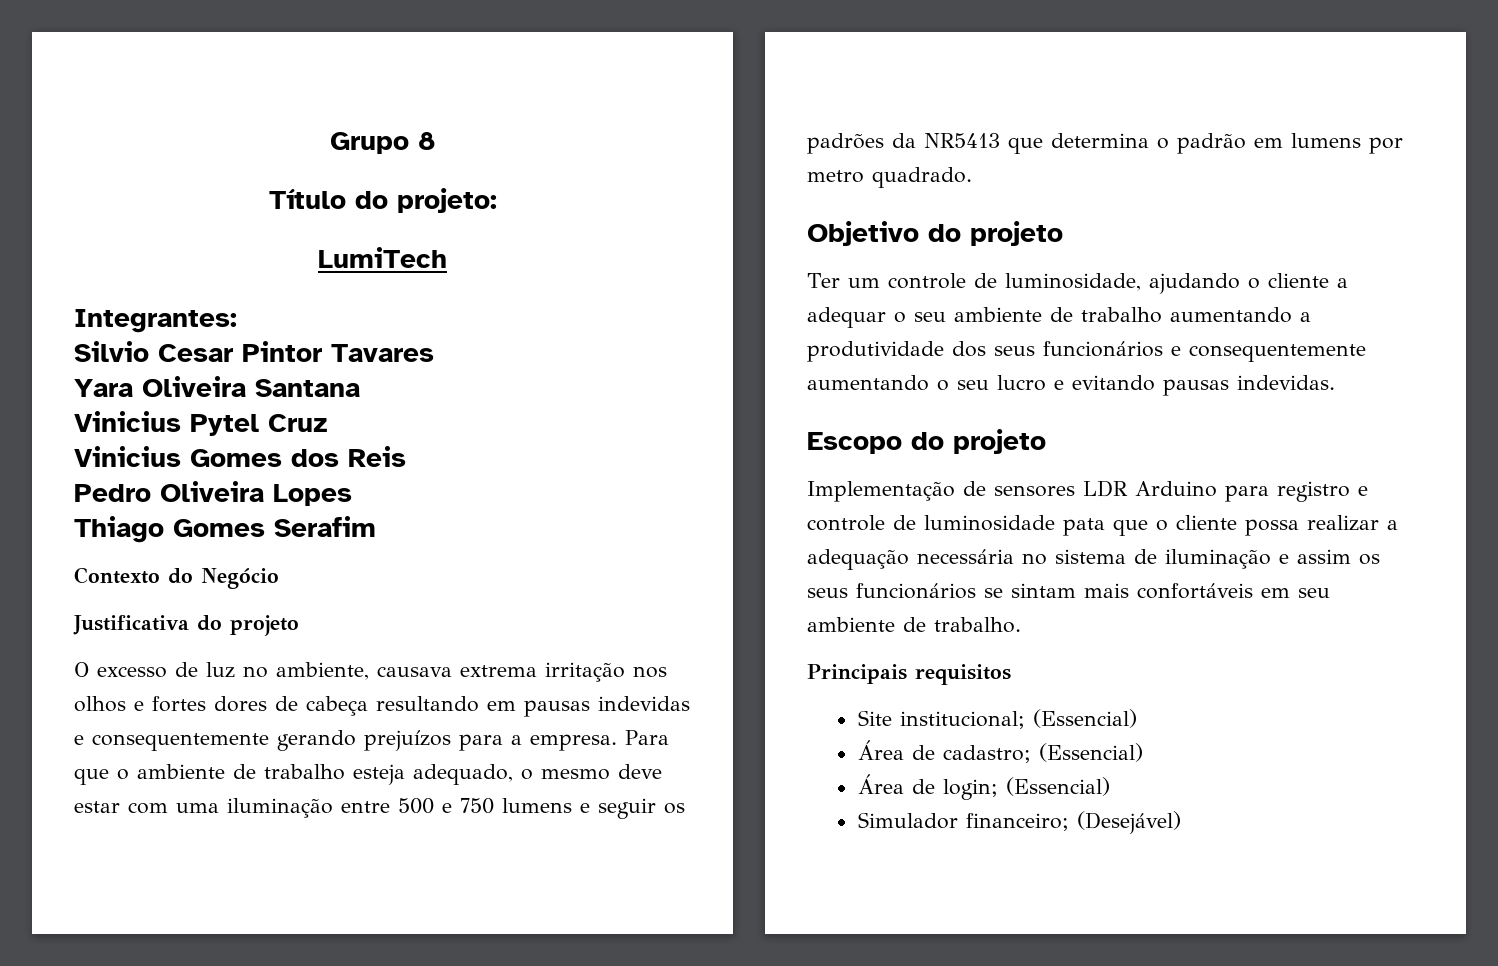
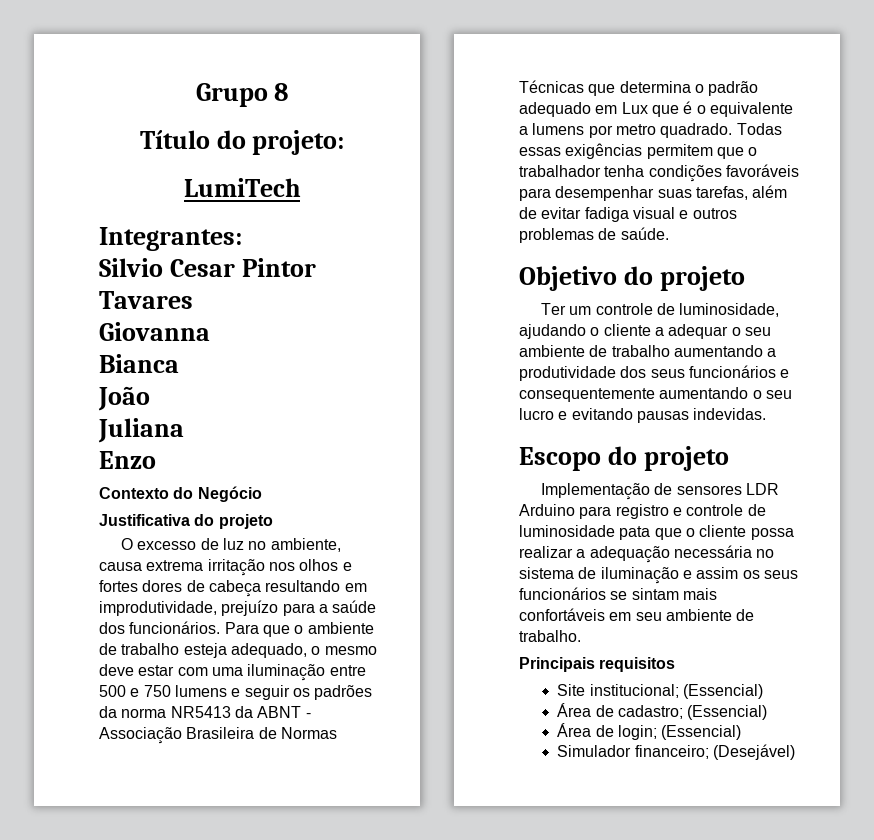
- Yara Oliveira Santana
- Vinicius Pytel Cruz
- Vinicius Gomes dos Reis
- Pedro Oliveira Lopes
- Thiago Gomes Serafim
+ Giovanna
+ Bianca
+ João
+ Juliana
+ Enzo
- O excesso de luz no ambiente, causava extrema irritação nos olhos e fortes dores de cabeça resultando em pausas indevidas e consequentemente gerando prejuízos para a empresa.
+ O excesso de luz no ambiente, causa extrema irritação nos olhos e fortes dores de cabeça resultando em improdutividade, prejuízo para a saúde dos funcionários.
- Para que o ambiente de trabalho esteja adequado, o mesmo deve estar com uma iluminação entre 500 e 750 lumens e seguir os padrões da NR5413 que determina o padrão em lumens por metro quadrado.
+ Para que o ambiente de trabalho esteja adequado, o mesmo deve estar com uma iluminação entre 500 e 750 lumens e seguir os padrões da norma NR5413 da ABNT - Associação Brasileira de Normas Técnicas que determina o padrão adequado em Lux que é o equivalente a lumens por metro quadrado. Todas essas exigências permitem que o trabalhador tenha condições favoráveis para desempenhar suas tarefas, além de evitar fadiga visual e outros problemas de saúde.

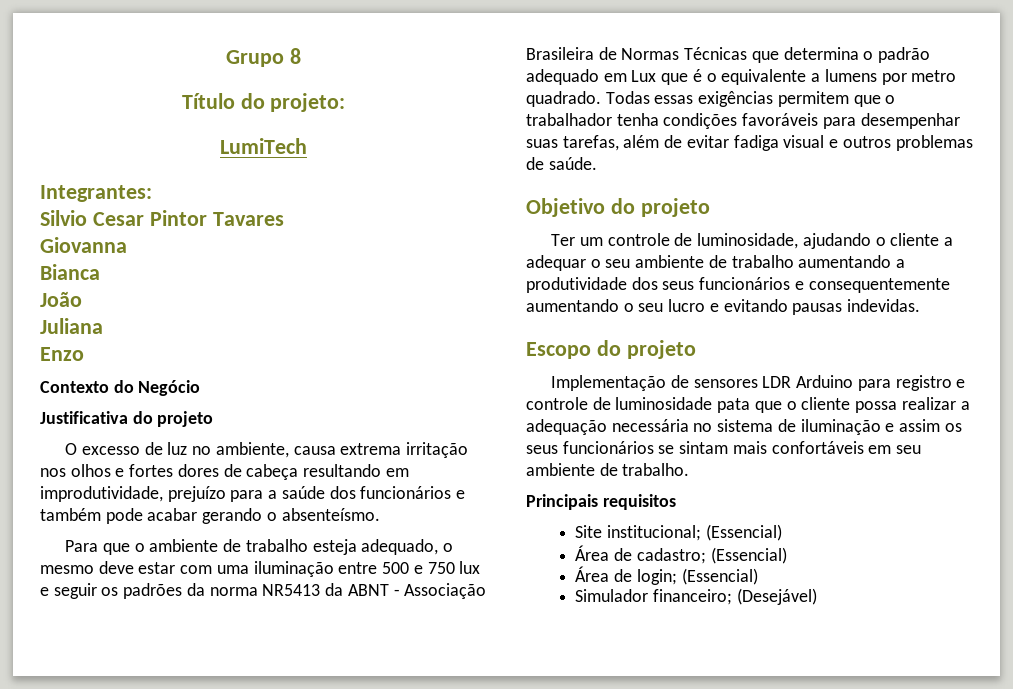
- O excesso de luz no ambiente, causa extrema irritação nos olhos e fortes dores de cabeça resultando em improdutividade, prejuízo para a saúde dos funcionários. Para que o ambiente de trabalho esteja adequado, o mesmo deve estar com uma iluminação entre 500 e 750 lumens e seguir os padrões da norma NR5413 da ABNT - Associação Brasileira de Normas Técnicas que determina o padrão adequado em Lux que é o equivalente a lumens por metro quadrado.
+ O excesso de luz no ambiente, causa extrema irritação nos olhos e fortes dores de cabeça resultando em improdutividade, prejuízo para a saúde dos funcionários e também pode acabar gerando o absenteísmo.
+ Para que o ambiente de trabalho esteja adequado, o mesmo deve estar com uma iluminação entre 500 e 750 lux e seguir os padrões da norma NR5413 da ABNT - Associação Brasileira de Normas Técnicas que determina o padrão adequado em Lux que é o equivalente a lumens por metro quadrado.

